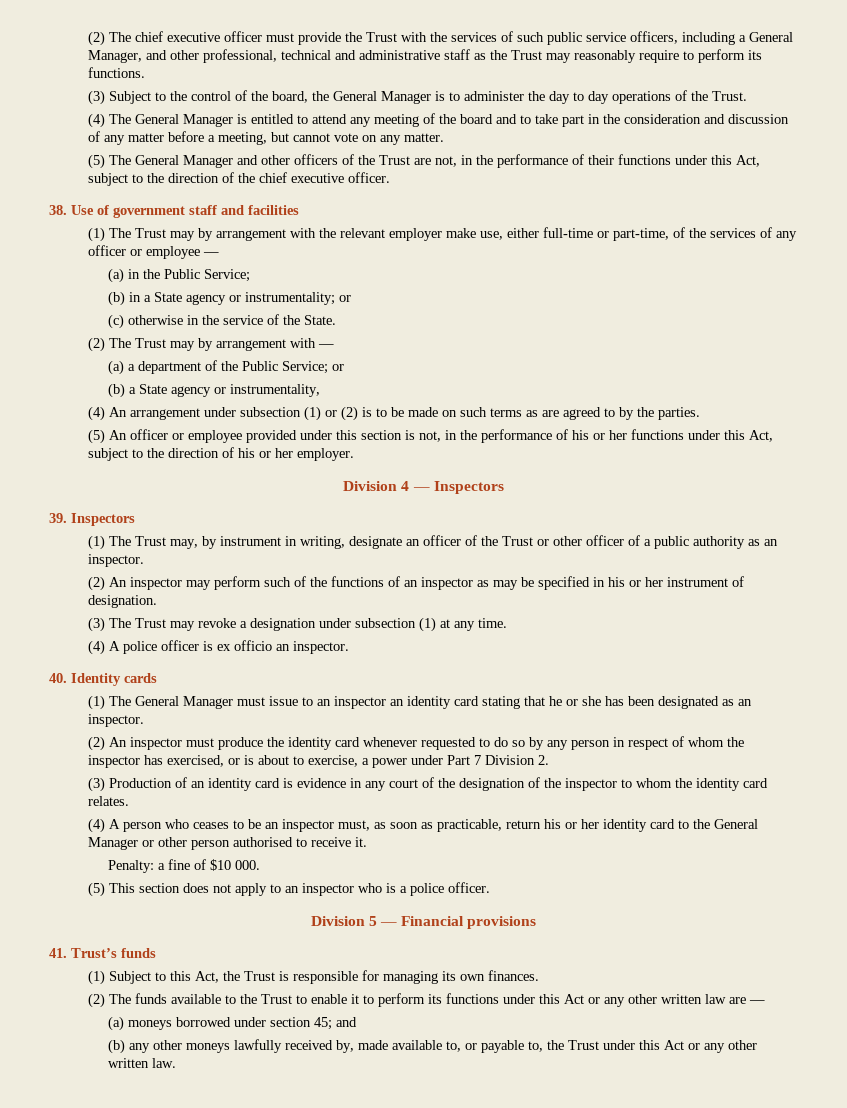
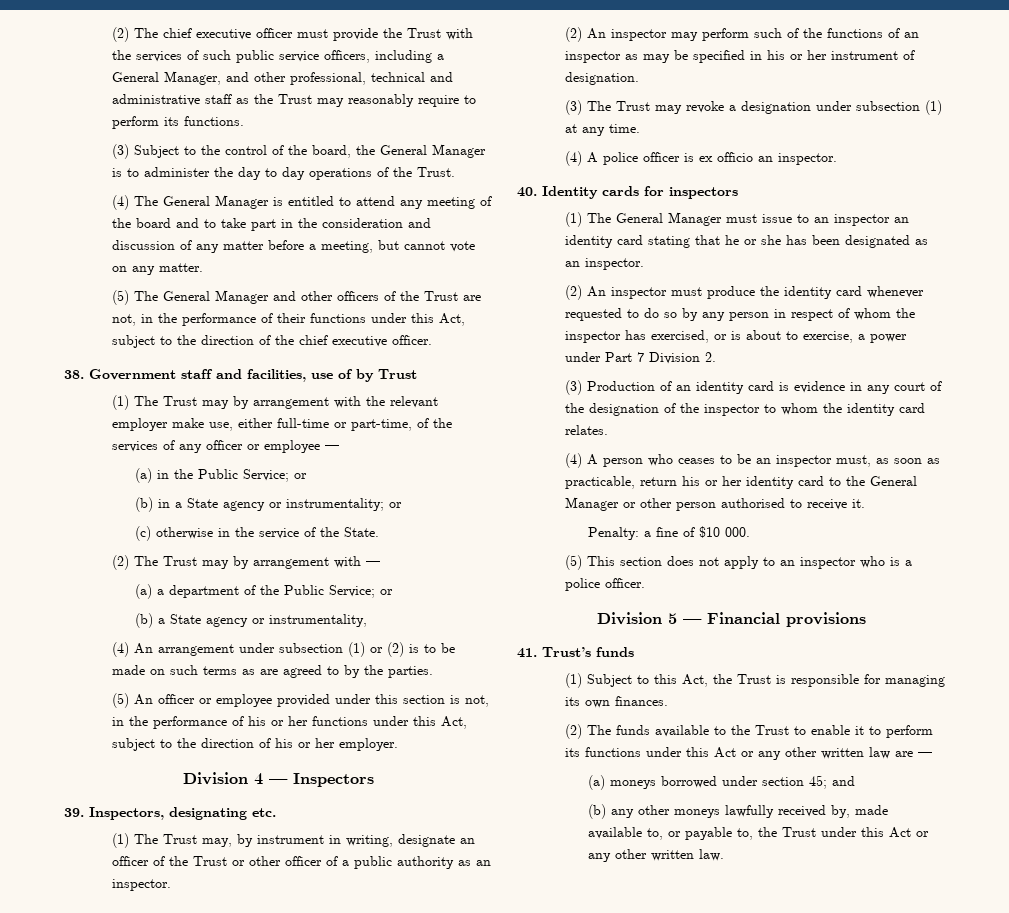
- 38. Use of government staff and facilities
+ 38. Government staff and facilities, use of by Trust
- (a) in the Public Service;
+ (a) in the Public Service; or
- 39. Inspectors
+ 39. Inspectors, designating etc.
- 40. Identity cards
+ 40. Identity cards for inspectors

